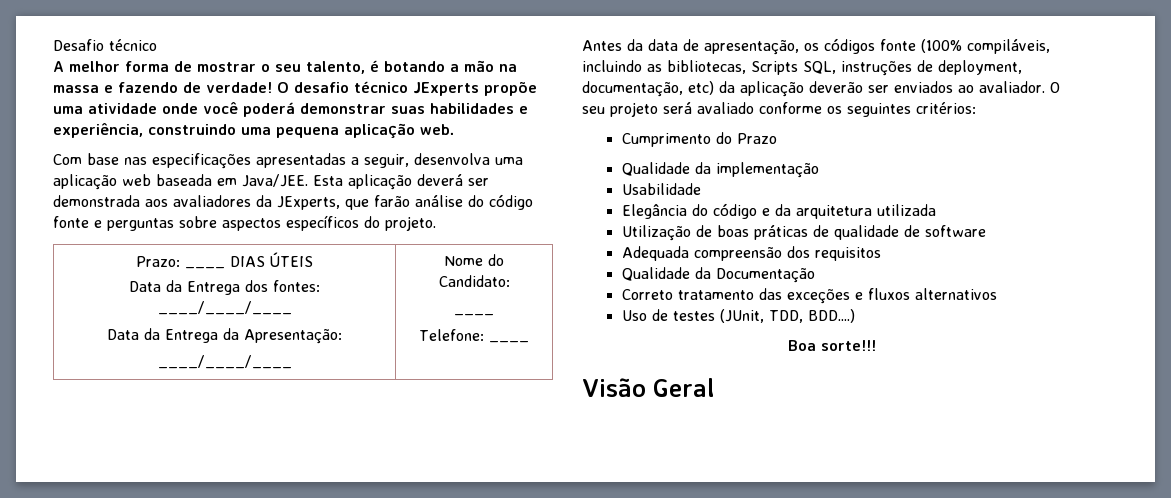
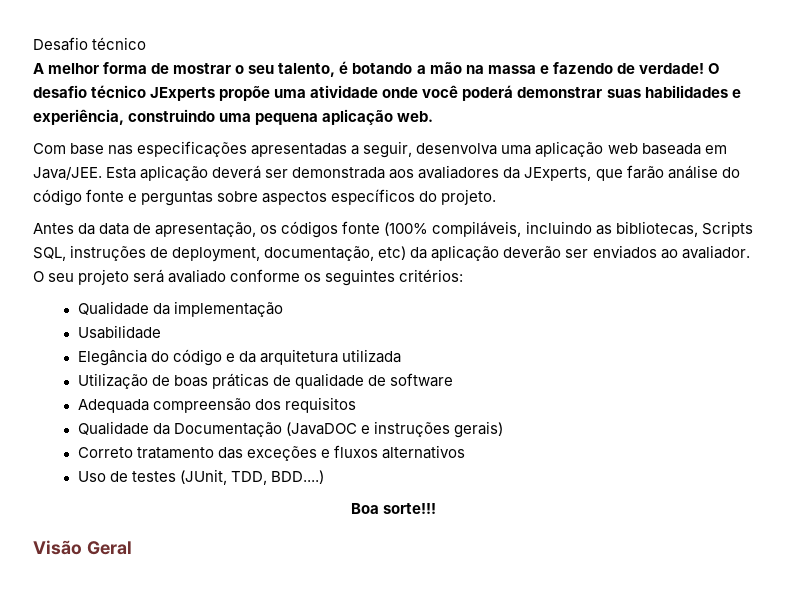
- Prazo: ____ DIAS ÚTEIS
- Data da Entrega dos fontes: ____/____/____
- Data da Entrega da Apresentação:
- ____/____/____ | Nome do Candidato:
- ____
- Telefone: ____
- Cumprimento do Prazo
- Qualidade da Documentação
+ Qualidade da Documentação (JavaDOC e instruções gerais)

